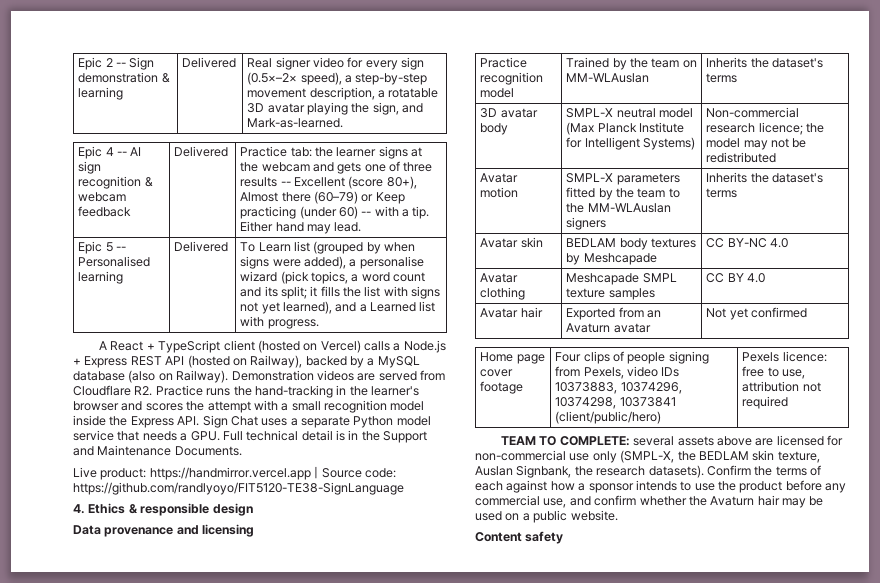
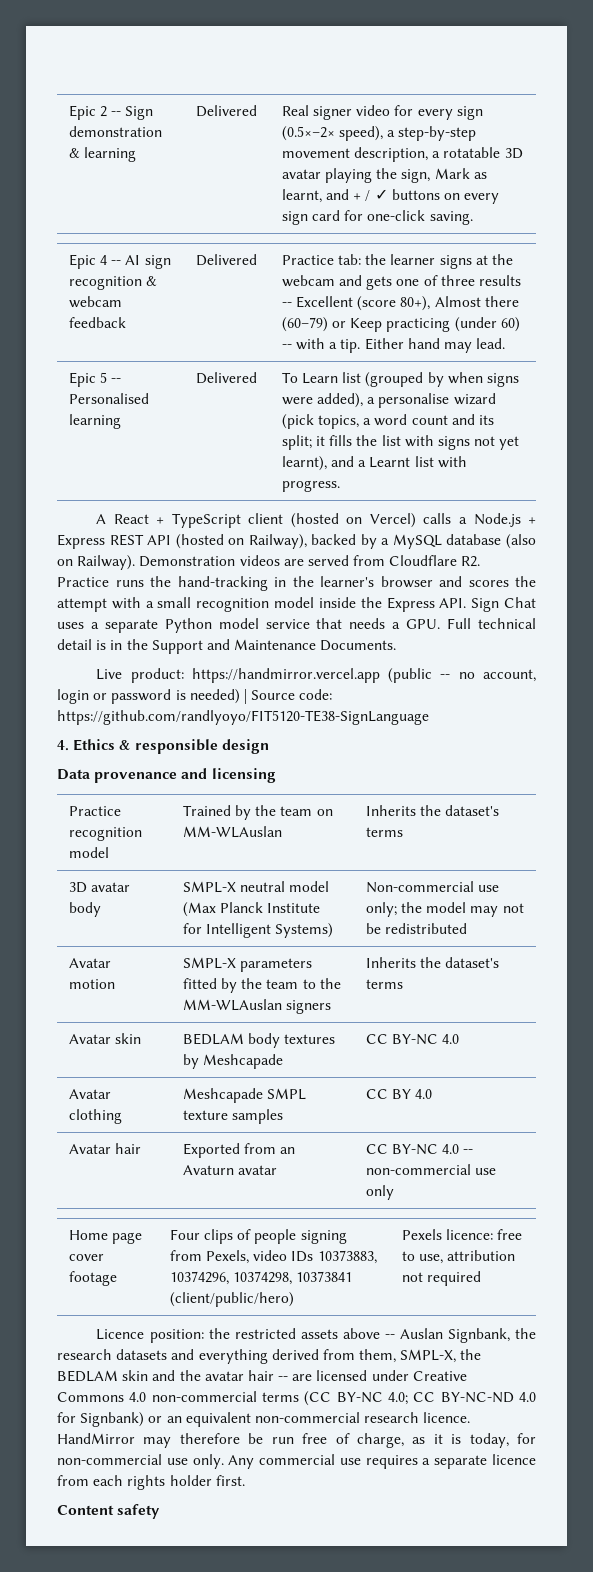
- Real signer video for every sign (0.5×–2× speed), a step-by-step movement description, a rotatable 3D avatar playing the sign, and Mark-as-learned.
+ Real signer video for every sign (0.5×–2× speed), a step-by-step movement description, a rotatable 3D avatar playing the sign, Mark as learnt, and + / ✓ buttons on every sign card for one-click saving.
- To Learn list (grouped by when signs were added), a personalise wizard (pick topics, a word count and its split; it fills the list with signs not yet learned), and a Learned list with progress.
+ To Learn list (grouped by when signs were added), a personalise wizard (pick topics, a word count and its split; it fills the list with signs not yet learnt), and a Learnt list with progress.
- Live product: https://handmirror.vercel.app | Source code: https://github.com/randlyoyo/FIT5120-TE38-SignLanguage
+ Live product: https://handmirror.vercel.app (public -- no account, login or password is needed) | Source code: https://github.com/randlyoyo/FIT5120-TE38-SignLanguage
- 3D avatar body | SMPL-X neutral model (Max Planck Institute for Intelligent Systems) | Non-commercial research licence; the model may not be redistributed
+ 3D avatar body | SMPL-X neutral model (Max Planck Institute for Intelligent Systems) | Non-commercial use only; the model may not be redistributed
- Avatar hair | Exported from an Avaturn avatar | Not yet confirmed
+ Avatar hair | Exported from an Avaturn avatar | CC BY-NC 4.0 -- non-commercial use only
- TEAM TO COMPLETE: several assets above are licensed for non-commercial use only (SMPL-X, the BEDLAM skin texture, Auslan Signbank, the research datasets). Confirm the terms of each against how a sponsor intends to use the product before any commercial use, and confirm whether the Avaturn hair may be used on a public website.
+ Licence position: the restricted assets above -- Auslan Signbank, the research datasets and everything derived from them, SMPL-X, the BEDLAM skin and the avatar hair -- are licensed under Creative Commons 4.0 non-commercial terms (CC BY-NC 4.0; CC BY-NC-ND 4.0 for Signbank) or an equivalent non-commercial research licence. HandMirror may therefore be run free of charge, as it is today, for non-commercial use only. Any commercial use requires a separate licence from each rights holder first.

